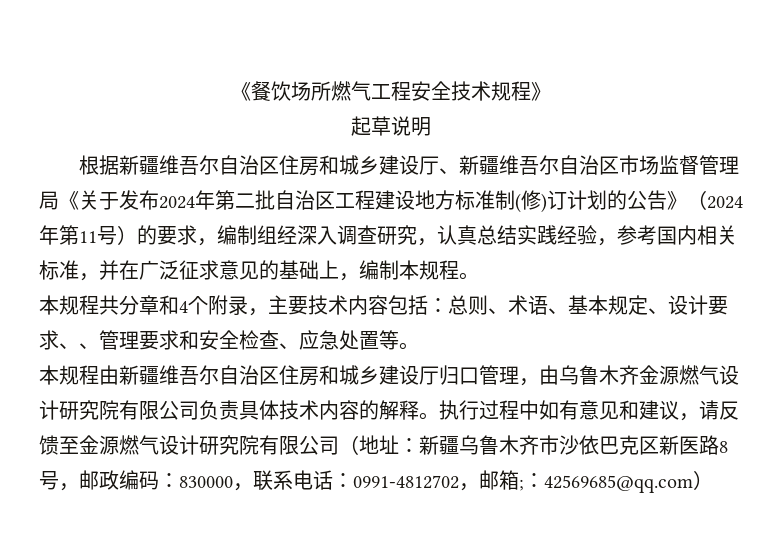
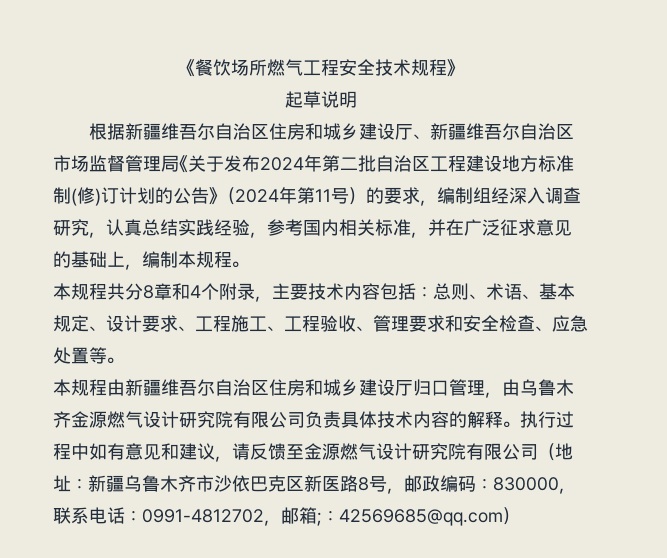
- 本规程共分章和4个附录，主要技术内容包括：总则、术语、基本规定、设计要求、、管理要求和安全检查、应急处置等。
+ 本规程共分8章和4个附录，主要技术内容包括：总则、术语、基本规定、设计要求、工程施工、工程验收、管理要求和安全检查、应急处置等。

